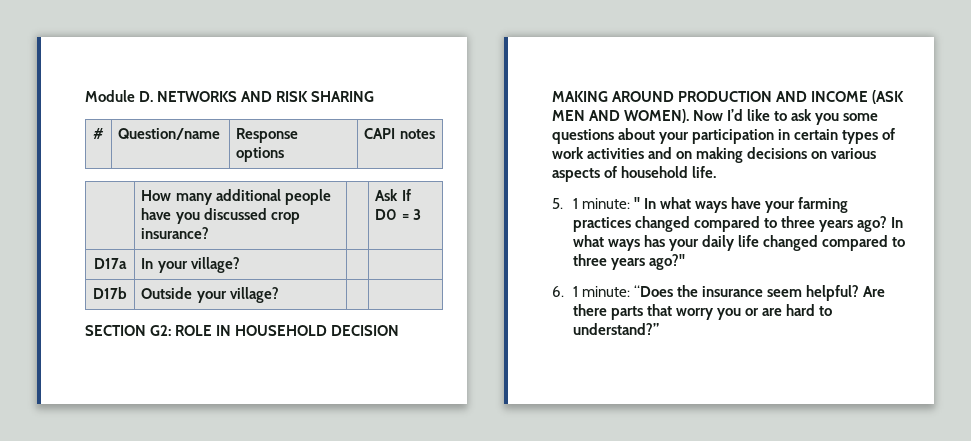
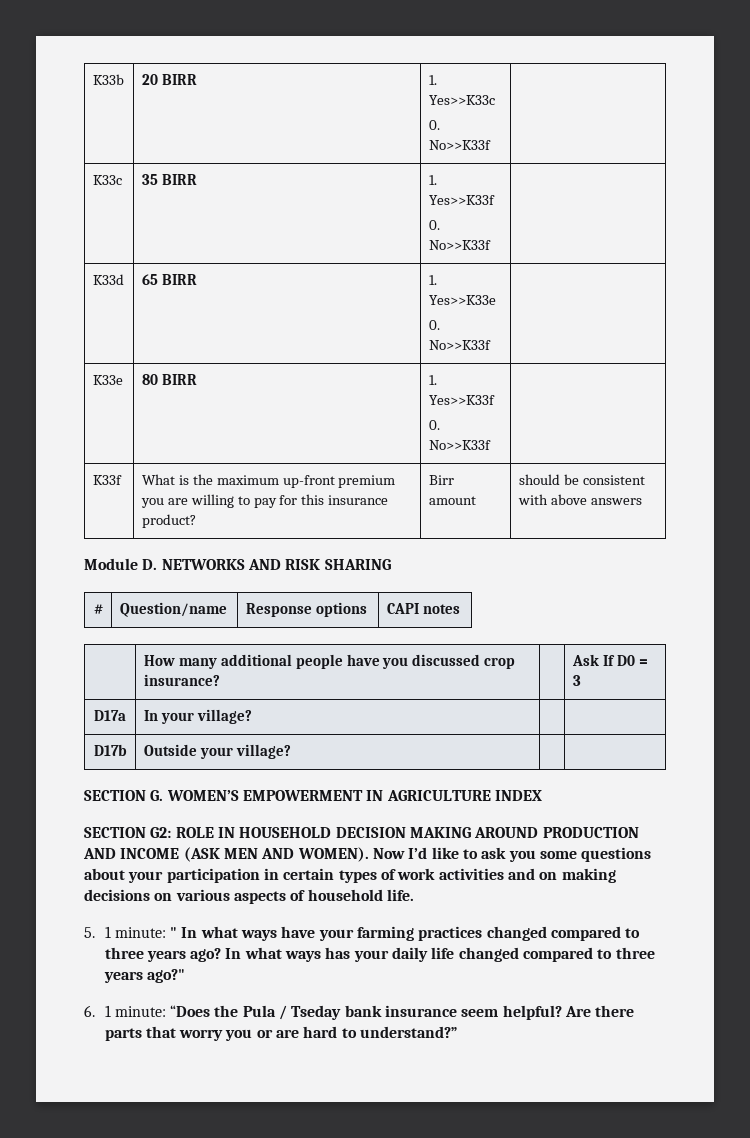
+ K33b | 20 BIRR | 1. Yes>>K33c
+ 0. No>>K33f |
+ K33c | 35 BIRR | 1. Yes>>K33f
+ 0. No>>K33f |
+ K33d | 65 BIRR | 1. Yes>>K33e
+ 0. No>>K33f |
+ K33e | 80 BIRR | 1. Yes>>K33f
+ 0. No>>K33f |
+ K33f | What is the maximum up-front premium you are willing to pay for this insurance product? | Birr amount | should be consistent with above answers
+ SECTION G. WOMEN’S EMPOWERMENT IN AGRICULTURE INDEX
- 6. 1 minute: “Does the insurance seem helpful?
+ 6. 1 minute: “Does the Pula / Tseday bank insurance seem helpful?

